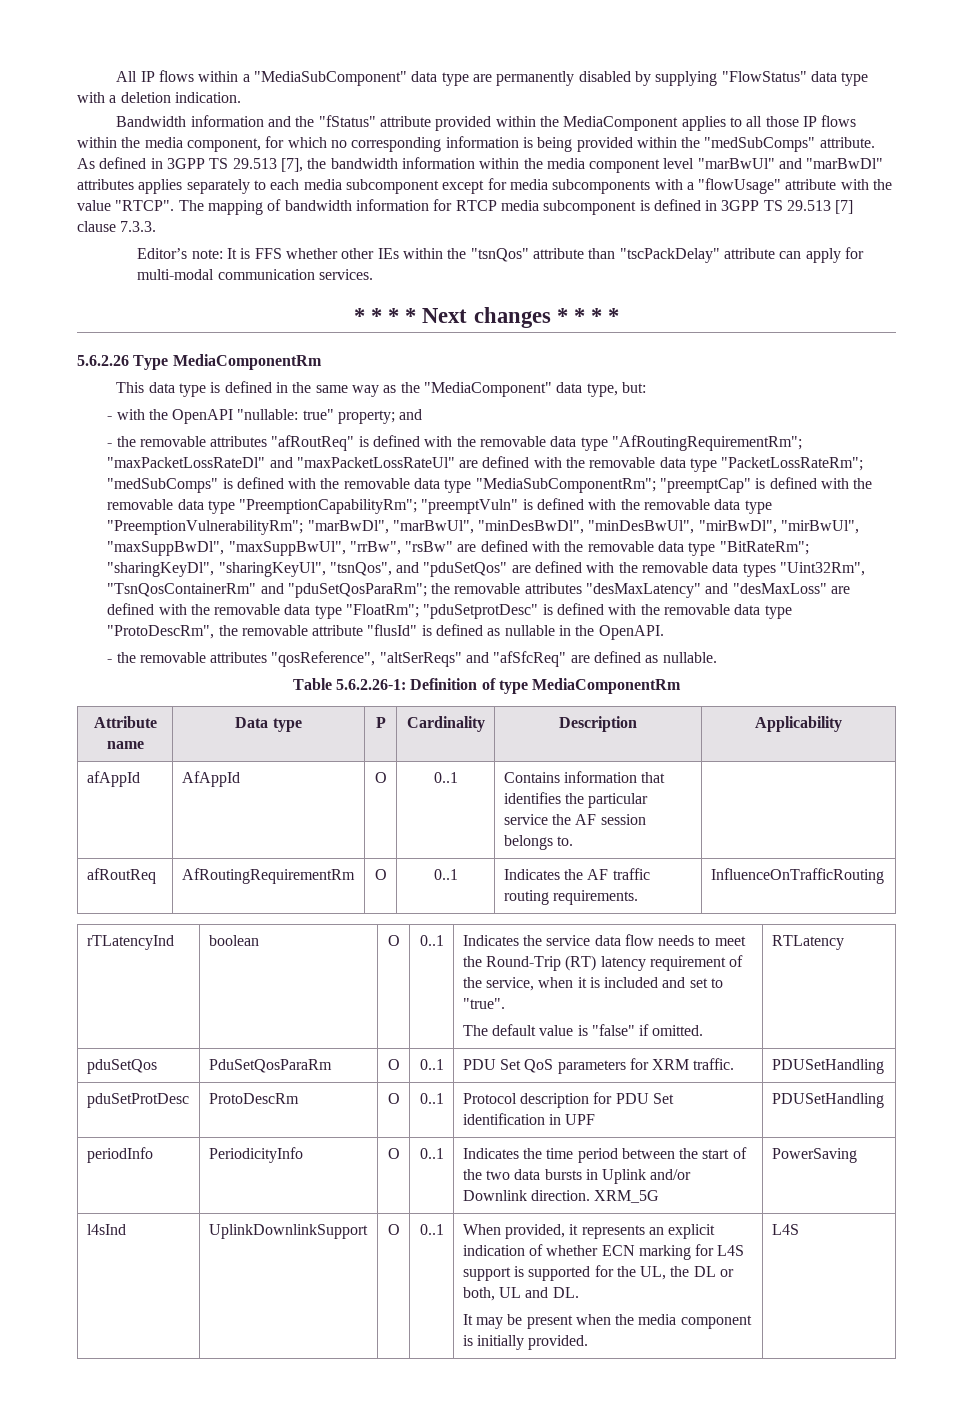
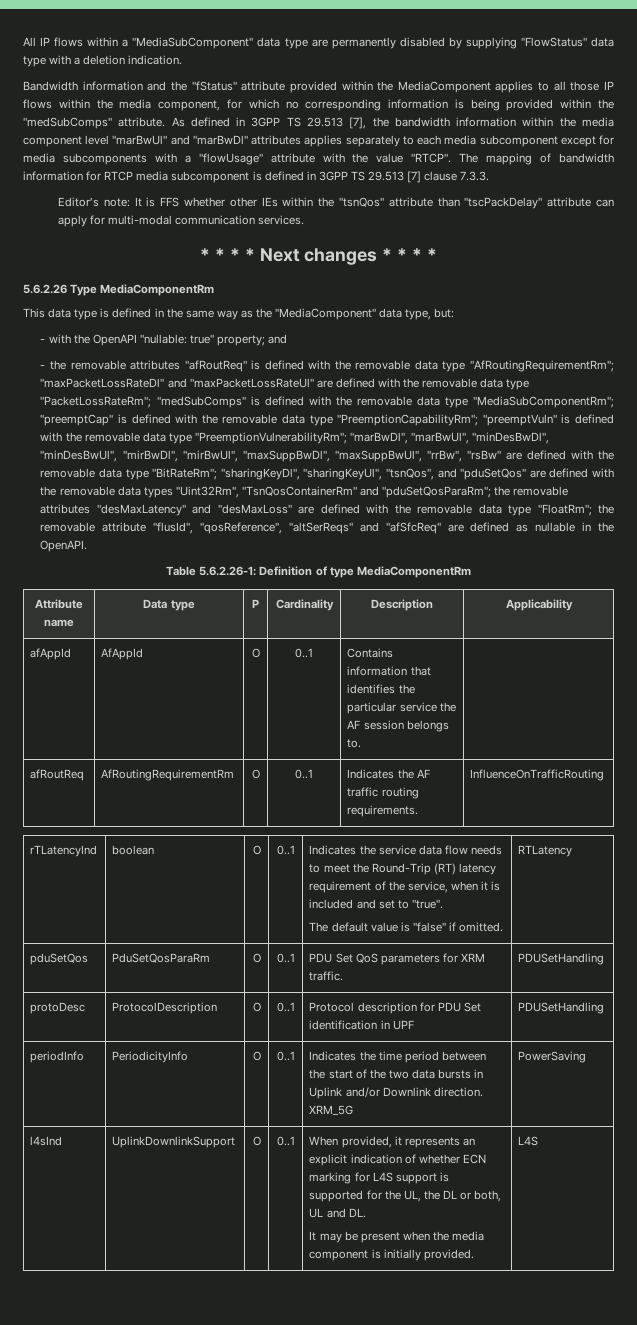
- "pduSetprotDesc" is defined with the removable data type "ProtoDescRm", the removable attribute "flusId" is defined as nullable in the OpenAPI.
- - the removable attributes "qosReference", "altSerReqs" and "afSfcReq" are defined as nullable.
+ the removable attribute "flusId", "qosReference", "altSerReqs" and "afSfcReq" are defined as nullable in the OpenAPI.
- pduSetProtDesc | ProtoDescRm | O | 0..1 | Protocol description for PDU Set identification in UPF | PDUSetHandling
+ protoDesc | ProtocolDescription | O | 0..1 | Protocol description for PDU Set identification in UPF | PDUSetHandling

